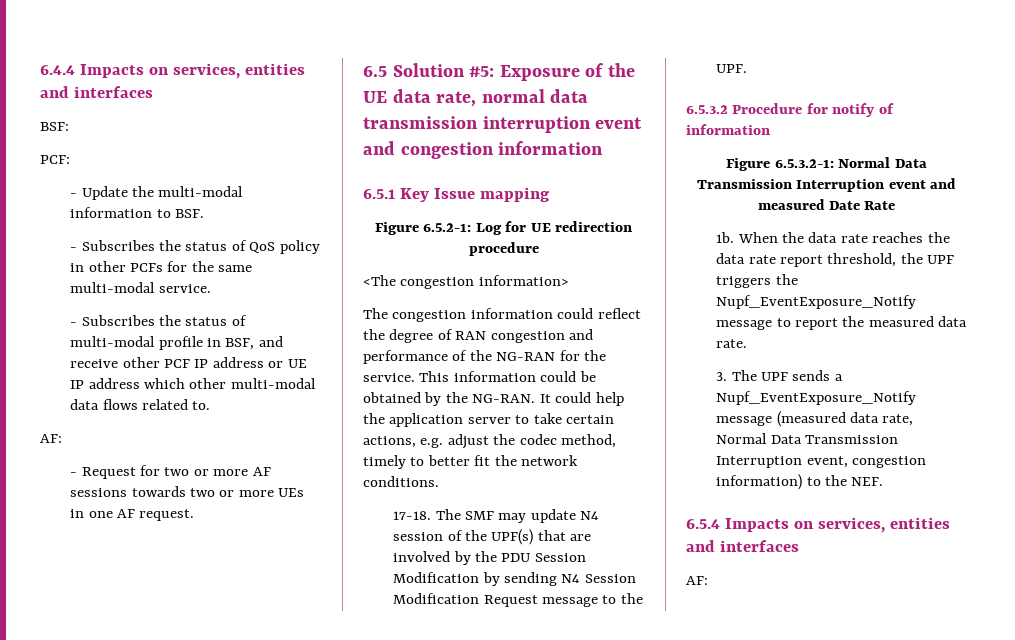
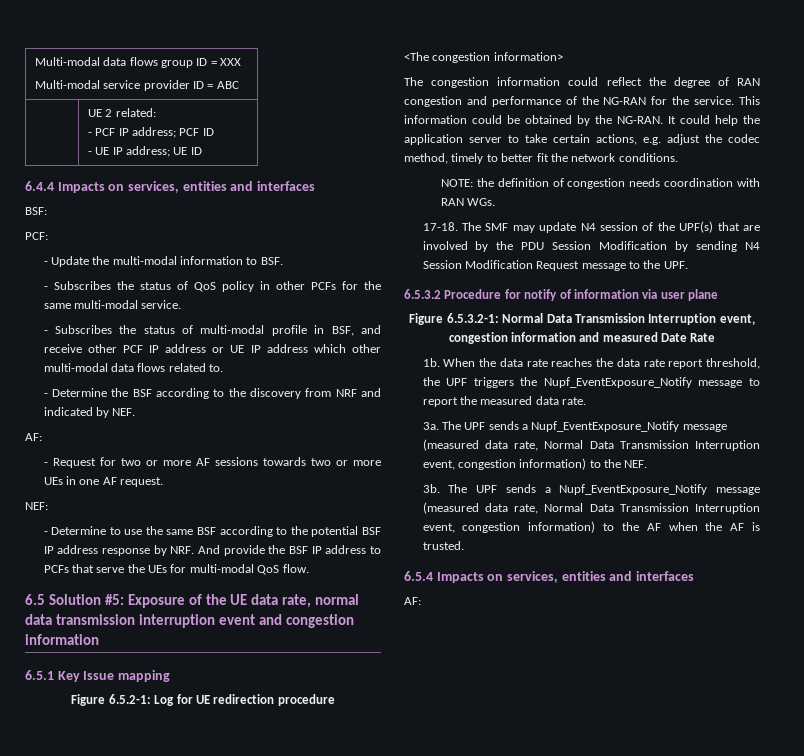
+ Multi-modal data flows group ID = XXX
+ Multi-modal service provider ID = ABC
+ | UE 2 related:
+ - PCF IP address; PCF ID
+ - UE IP address; UE ID
+ - Determine the BSF according to the discovery from NRF and indicated by NEF.
+ NEF:
+ - Determine to use the same BSF according to the potential BSF IP address response by NRF. And provide the BSF IP address to PCFs that serve the UEs for multi-modal QoS flow.
+ NOTE: the definition of congestion needs coordination with RAN WGs.
- 6.5.3.2 Procedure for notify of information
+ 6.5.3.2 Procedure for notify of information via user plane
- Figure 6.5.3.2-1: Normal Data Transmission Interruption event and measured Date Rate
+ Figure 6.5.3.2-1: Normal Data Transmission Interruption event, congestion information and measured Date Rate
- 3. The UPF sends a Nupf_EventExposure_Notify message (measured data rate, Normal Data Transmission Interruption event, congestion information) to the NEF.
+ 3a. The UPF sends a Nupf_EventExposure_Notify message (measured data rate, Normal Data Transmission Interruption event, congestion information) to the NEF.
+ 3b. The UPF sends a Nupf_EventExposure_Notify message (measured data rate, Normal Data Transmission Interruption event, congestion information) to the AF when the AF is trusted.

